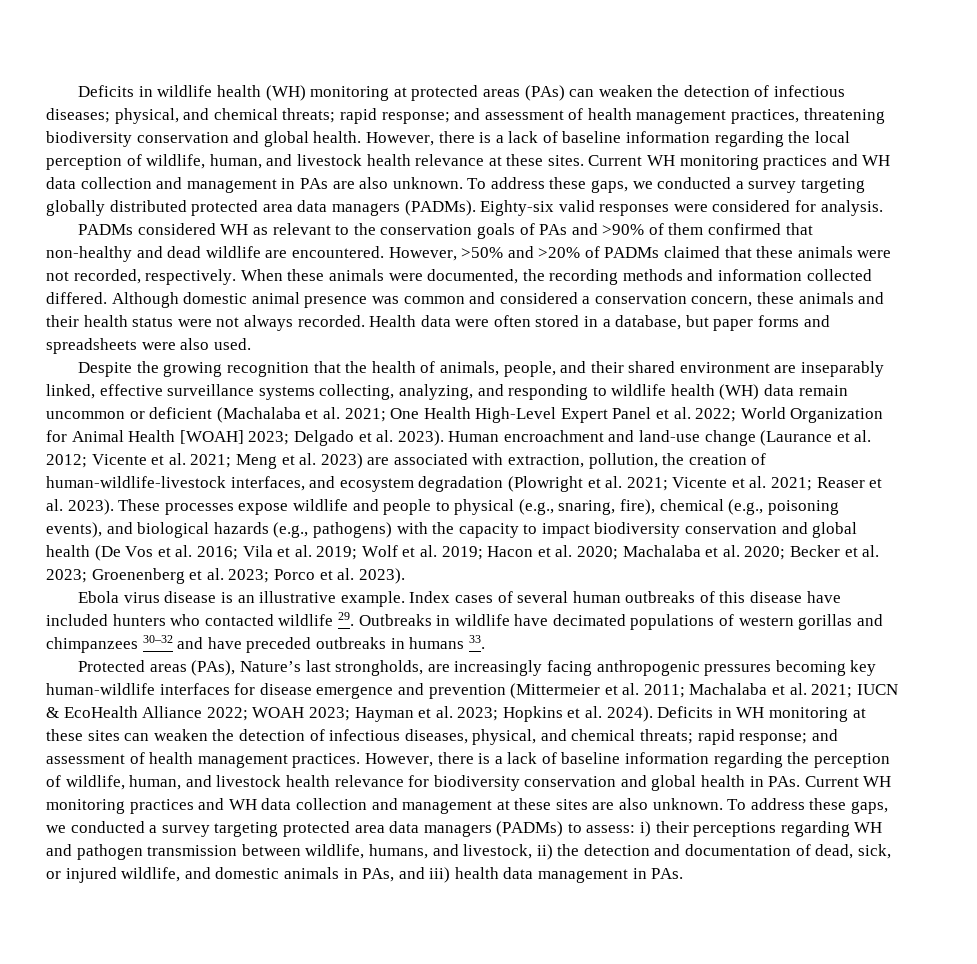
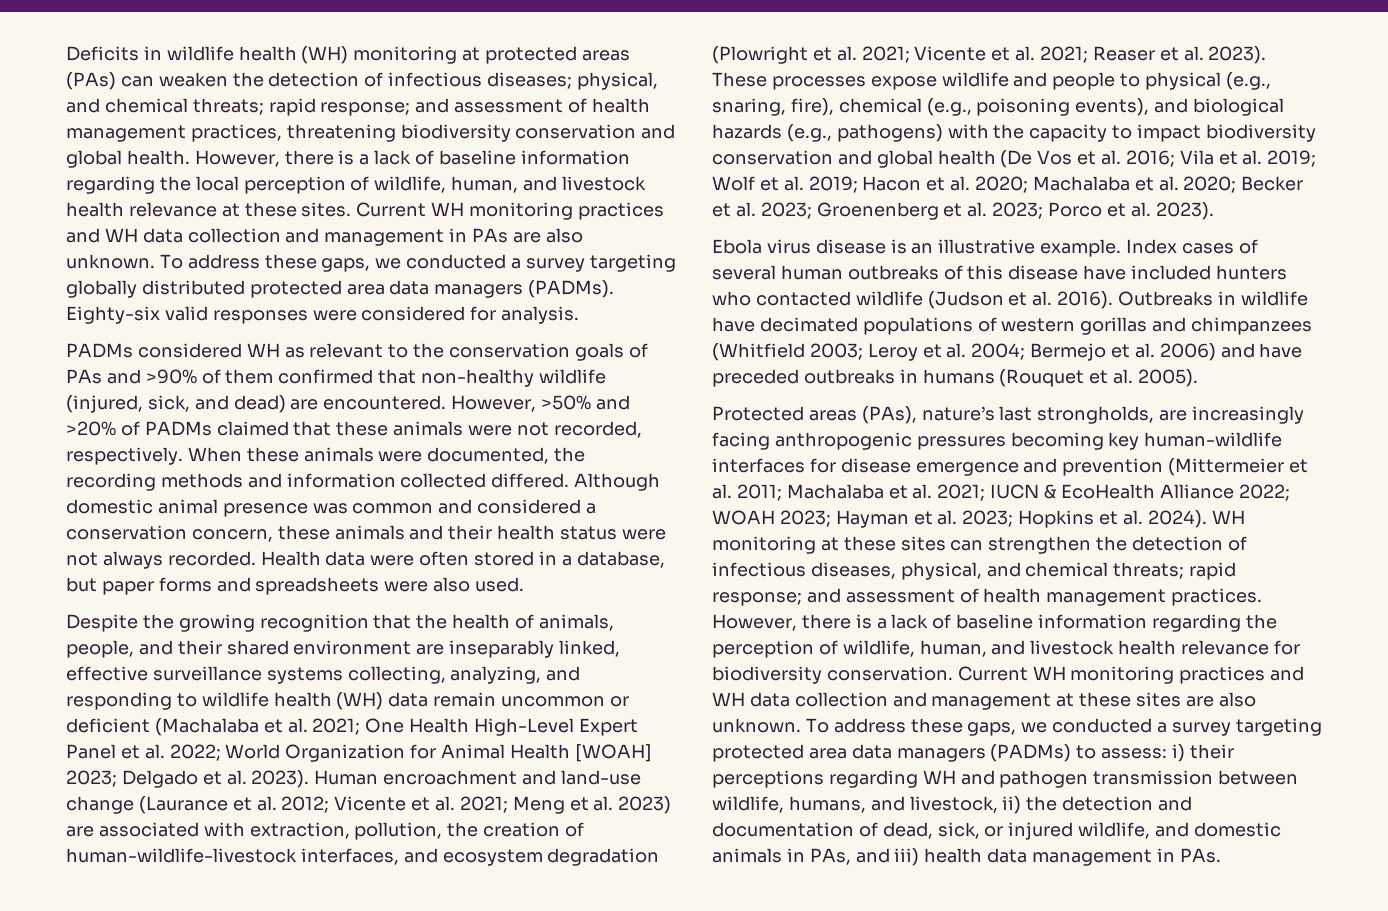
- PADMs considered WH as relevant to the conservation goals of PAs and >90% of them confirmed that non-healthy and dead wildlife are encountered.
+ PADMs considered WH as relevant to the conservation goals of PAs and >90% of them confirmed that non-healthy wildlife (injured, sick, and dead) are encountered.
- Index cases of several human outbreaks of this disease have included hunters who contacted wildlife 29. Outbreaks in wildlife have decimated populations of western gorillas and chimpanzees 30–32 and have preceded outbreaks in humans 33.
+ Index cases of several human outbreaks of this disease have included hunters who contacted wildlife (Judson et al. 2016). Outbreaks in wildlife have decimated populations of western gorillas and chimpanzees (Whitfield 2003; Leroy et al. 2004; Bermejo et al. 2006) and have preceded outbreaks in humans (Rouquet et al. 2005).
- Protected areas (PAs), Nature’s last strongholds, are increasingly facing anthropogenic pressures becoming key human-wildlife interfaces for disease emergence and prevention (Mittermeier et al. 2011; Machalaba et al. 2021; IUCN & EcoHealth Alliance 2022; WOAH 2023; Hayman et al. 2023; Hopkins et al. 2024).
+ Protected areas (PAs), nature’s last strongholds, are increasingly facing anthropogenic pressures becoming key human-wildlife interfaces for disease emergence and prevention (Mittermeier et al. 2011; Machalaba et al. 2021; IUCN & EcoHealth Alliance 2022; WOAH 2023; Hayman et al. 2023; Hopkins et al. 2024).
- Deficits in WH monitoring at these sites can weaken the detection of infectious diseases, physical, and chemical threats; rapid response; and assessment of health management practices.
+ WH monitoring at these sites can strengthen the detection of infectious diseases, physical, and chemical threats; rapid response; and assessment of health management practices.
- However, there is a lack of baseline information regarding the perception of wildlife, human, and livestock health relevance for biodiversity conservation and global health in PAs. Current WH monitoring practices and WH data collection and management at these sites are also unknown.
+ However, there is a lack of baseline information regarding the perception of wildlife, human, and livestock health relevance for biodiversity conservation. Current WH monitoring practices and WH data collection and management at these sites are also unknown.

